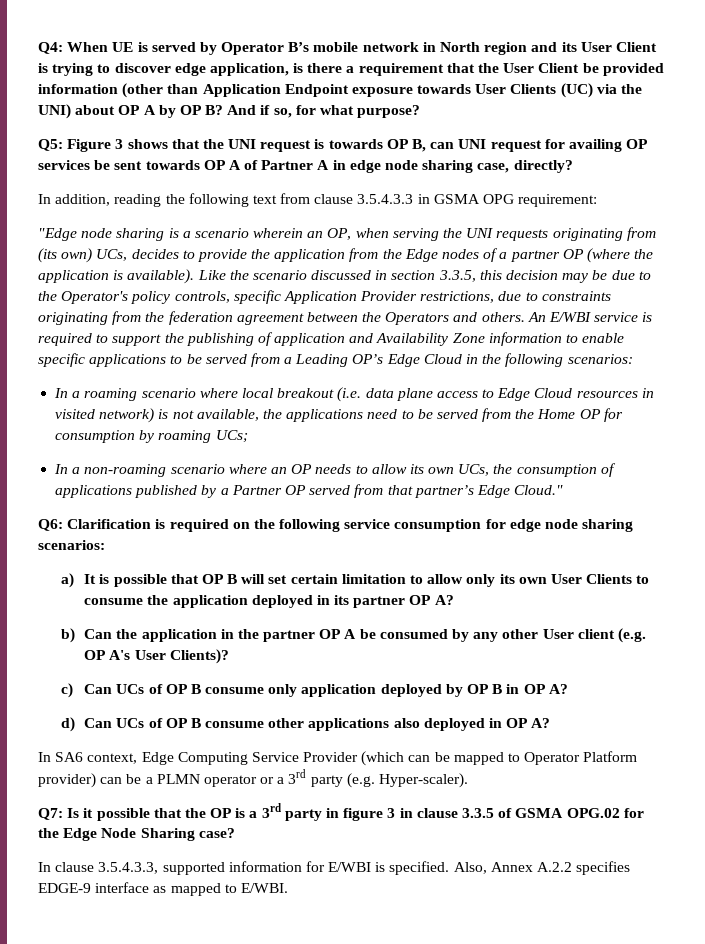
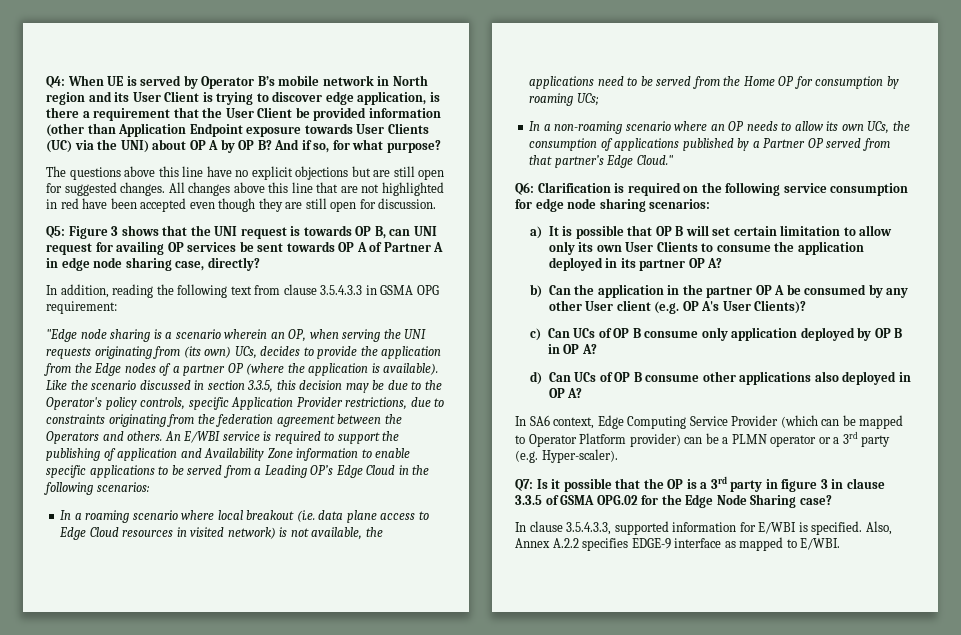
+ The questions above this line have no explicit objections but are still open for suggested changes. All changes above this line that are not highlighted in red have been accepted even though they are still open for discussion.

